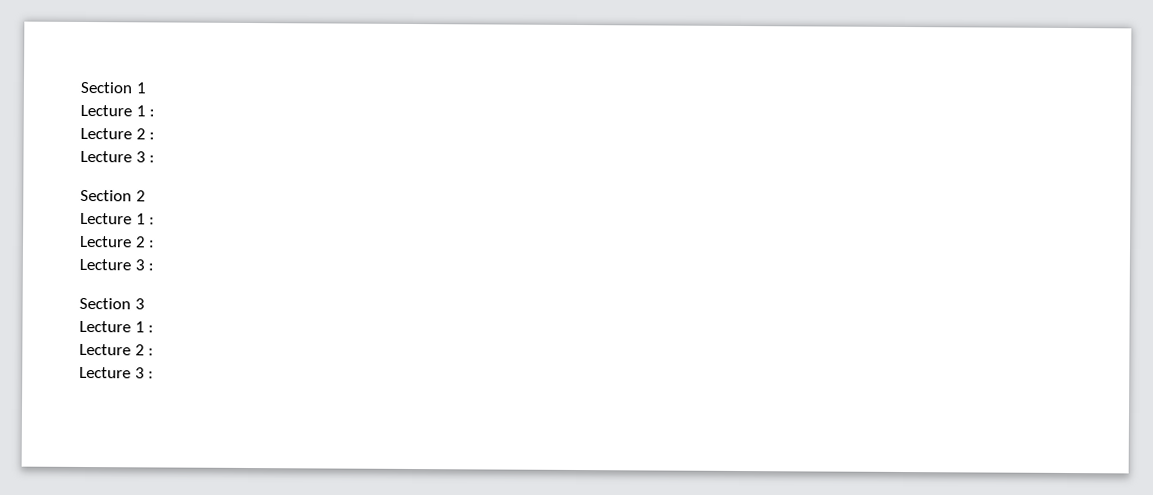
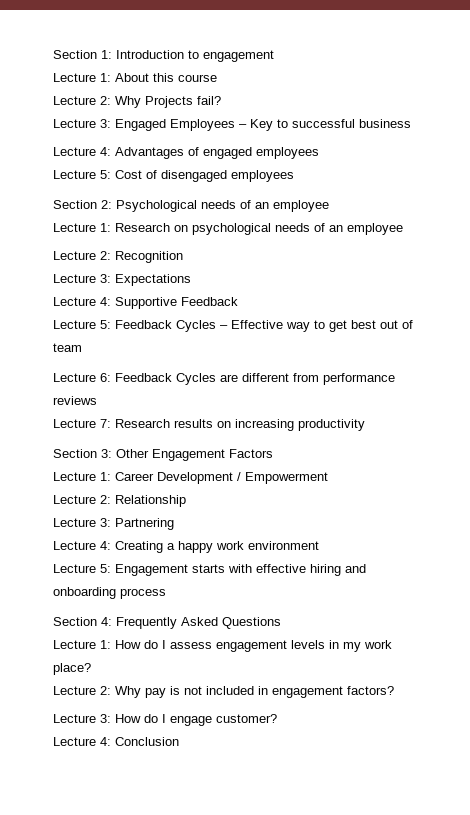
- Section 1
- Lecture 1 :
- Lecture 2 :
- Lecture 3 :
- Section 2
- Lecture 1 :
- Lecture 2 :
- Lecture 3 :
- Section 3
- Lecture 1 :
- Lecture 2 :
- Lecture 3 :
+ Section 1: Introduction to engagement
+ Lecture 1: About this course
+ Lecture 2: Why Projects fail?
+ Lecture 3: Engaged Employees – Key to successful business
+ Lecture 4: Advantages of engaged employees
+ Lecture 5: Cost of disengaged employees
+ Section 2: Psychological needs of an employee
+ Lecture 1: Research on psychological needs of an employee
+ Lecture 2: Recognition
+ Lecture 3: Expectations
+ Lecture 4: Supportive Feedback
+ Lecture 5: Feedback Cycles – Effective way to get best out of team
+ Lecture 6: Feedback Cycles are different from performance reviews
+ Lecture 7: Research results on increasing productivity
+ Section 3: Other Engagement Factors
+ Lecture 1: Career Development / Empowerment
+ Lecture 2: Relationship
+ Lecture 3: Partnering
+ Lecture 4: Creating a happy work environment
+ Lecture 5: Engagement starts with effective hiring and onboarding process
+ Section 4: Frequently Asked Questions
+ Lecture 1: How do I assess engagement levels in my work place?
+ Lecture 2: Why pay is not included in engagement factors?
+ Lecture 3: How do I engage customer?
+ Lecture 4: Conclusion

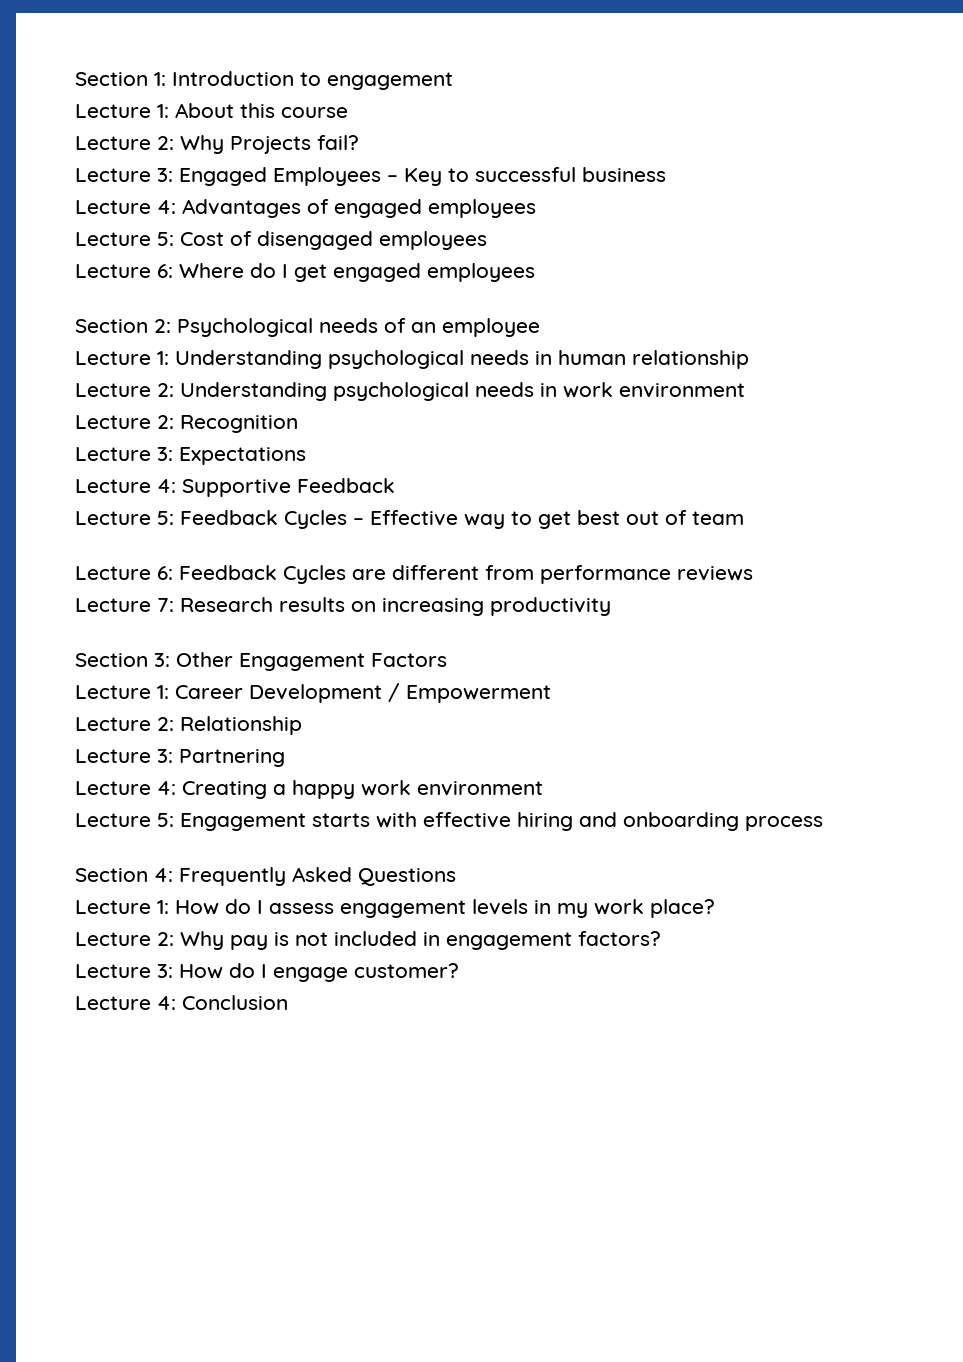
+ Lecture 6: Where do I get engaged employees
- Lecture 1: Research on psychological needs of an employee
+ Lecture 1: Understanding psychological needs in human relationship
+ Lecture 2: Understanding psychological needs in work environment

